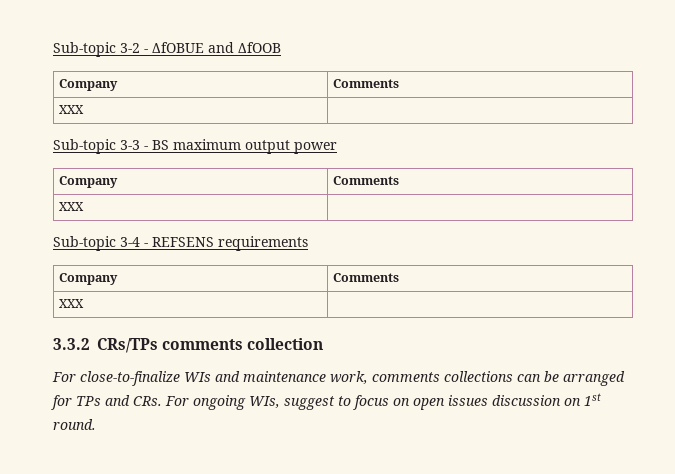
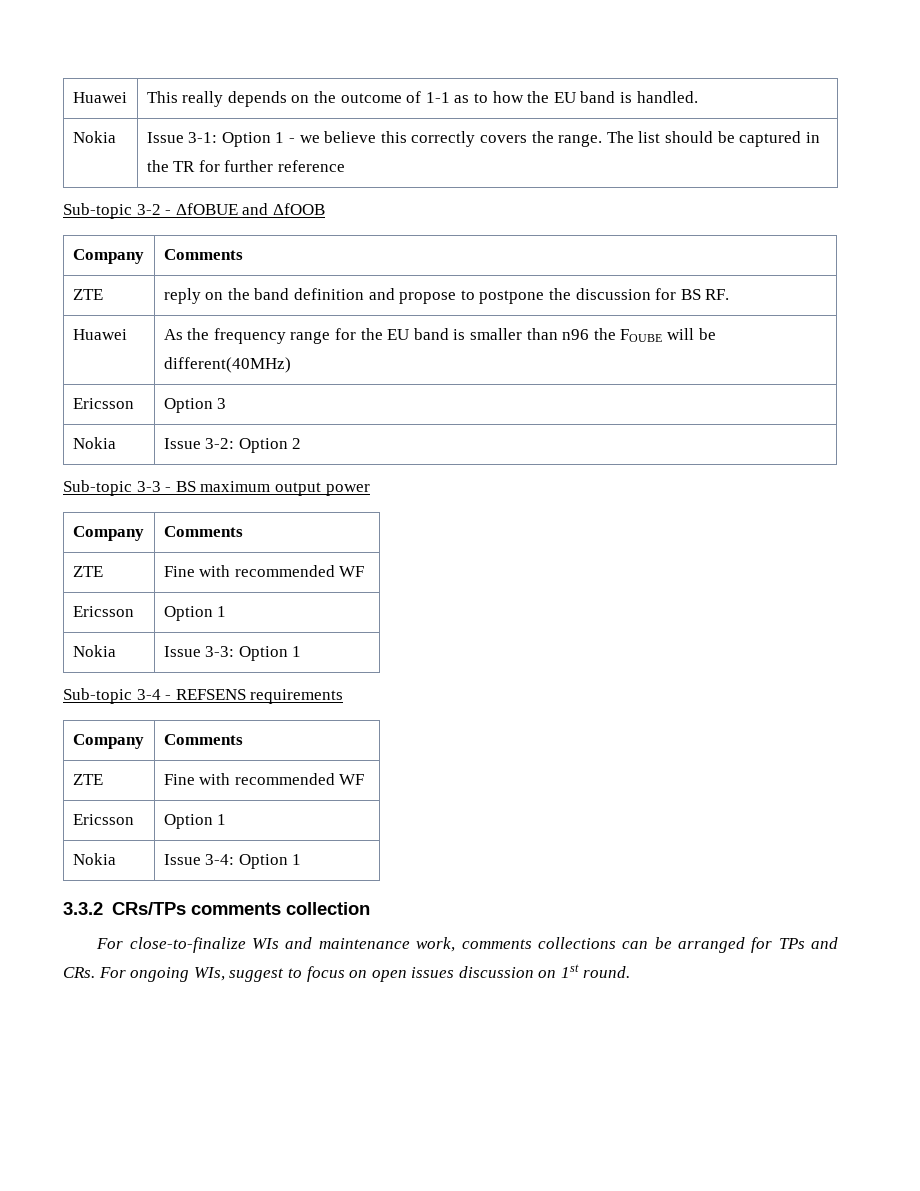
+ Huawei | This really depends on the outcome of 1-1 as to how the EU band is handled.
+ Nokia | Issue 3-1: Option 1 - we believe this correctly covers the range. The list should be captured in the TR for further reference
  Sub-topic 3-2 - ΔfOBUE and ΔfOOB
  Company | Comments
- XXX |
+ ZTE | reply on the band definition and propose to postpone the discussion for BS RF.
+ Huawei | As the frequency range for the EU band is smaller than n96 the FOUBE will be different(40MHz)
+ Ericsson | Option 3
+ Nokia | Issue 3-2: Option 2
  Sub-topic 3-3 - BS maximum output power
  Company | Comments
- XXX |
+ ZTE | Fine with recommended WF
+ Ericsson | Option 1
+ Nokia | Issue 3-3: Option 1
  Sub-topic 3-4 - REFSENS requirements
  Company | Comments
- XXX |
+ ZTE | Fine with recommended WF
+ Ericsson | Option 1
+ Nokia | Issue 3-4: Option 1

